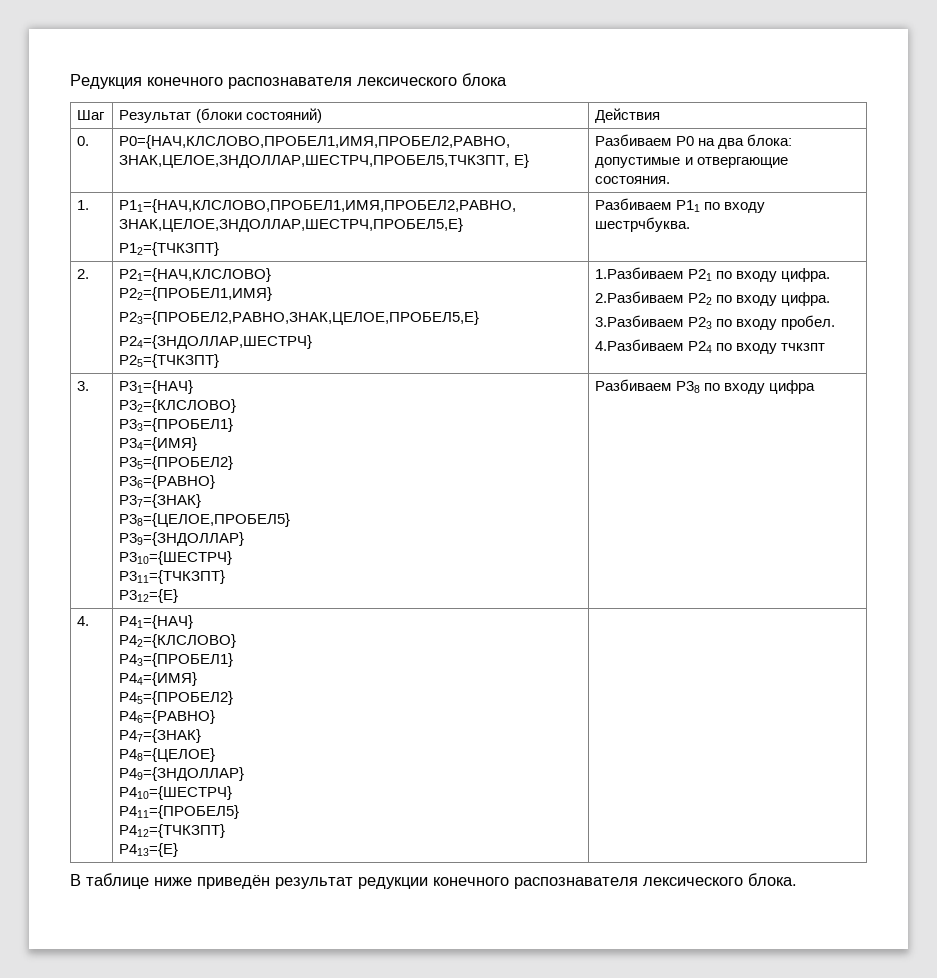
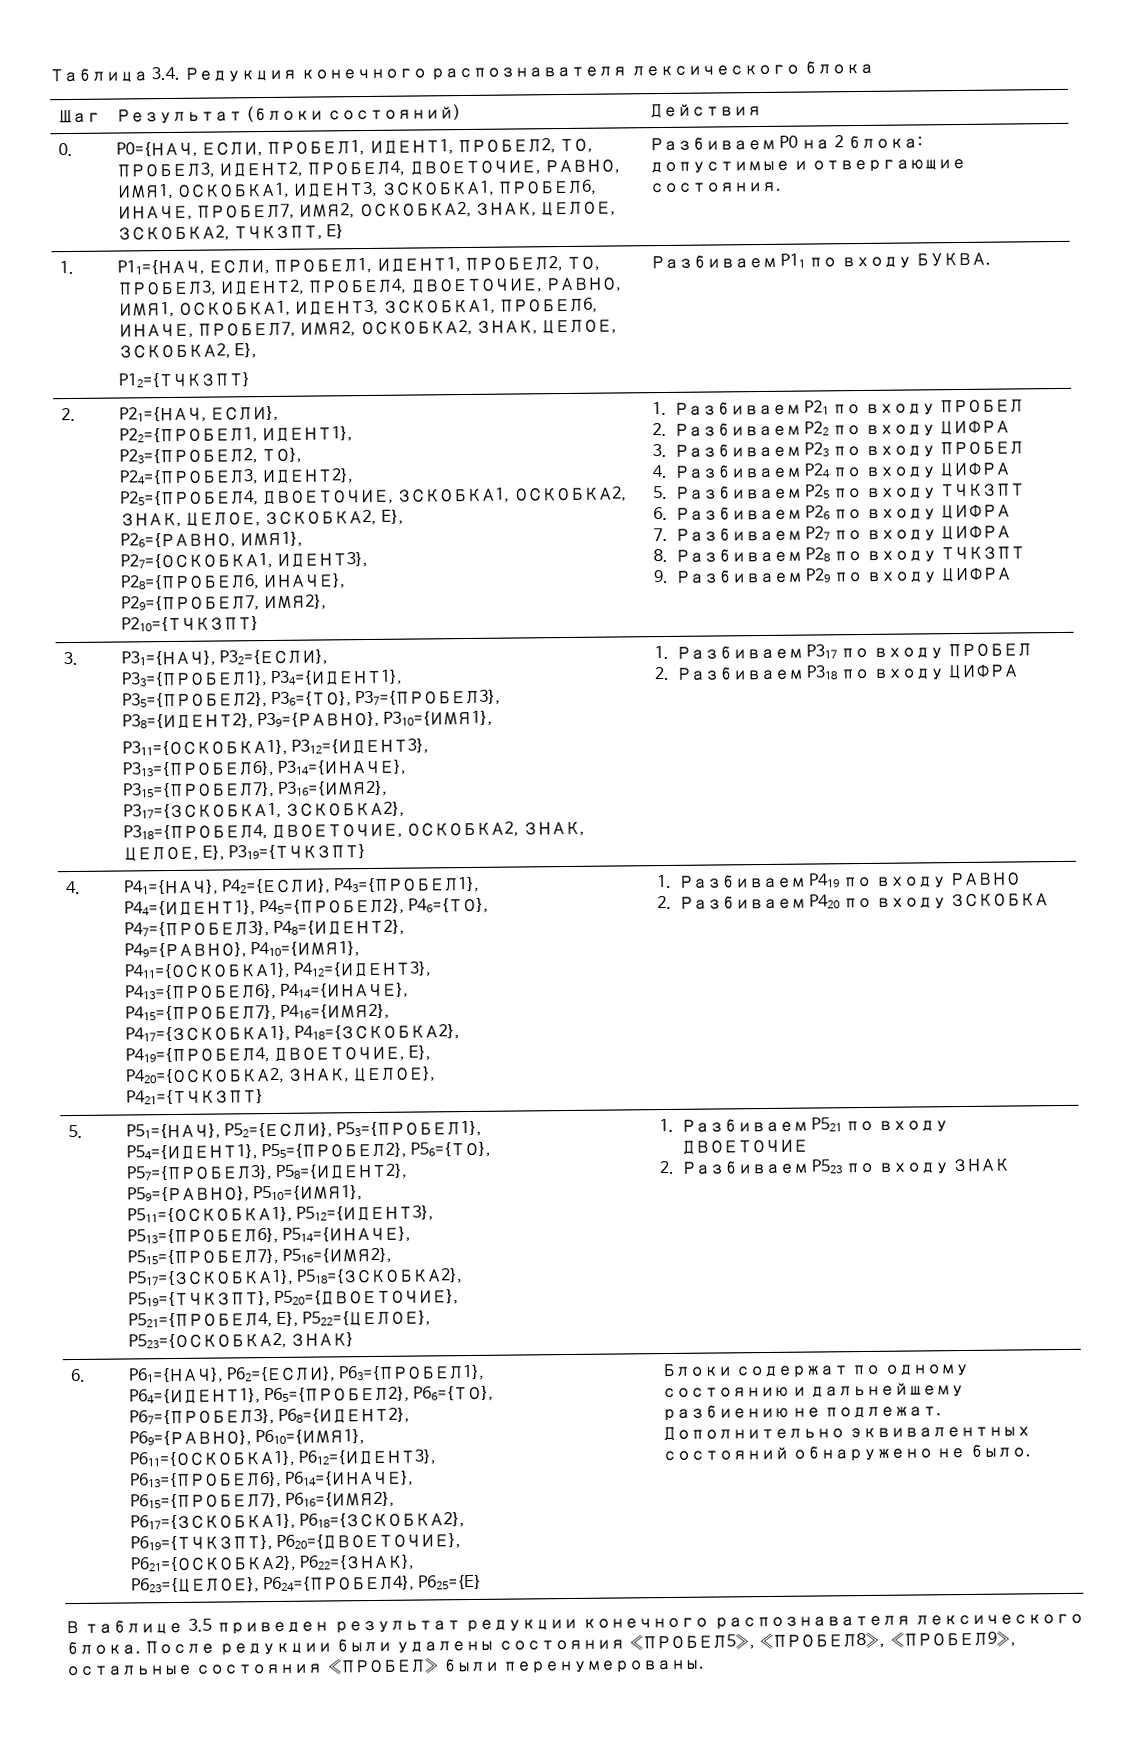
- Редукция конечного распознавателя лексического блока
+ Таблица 3.4. Редукция конечного распознавателя лексического блока
- 0. | P0={НАЧ,КЛСЛОВО,ПРОБЕЛ1,ИМЯ,ПРОБЕЛ2,РАВНО, ЗНАК,ЦЕЛОЕ,ЗНДОЛЛАР,ШЕСТРЧ,ПРОБЕЛ5,ТЧКЗПТ, E} | Разбиваем P0 на два блока: допустимые и отвергающие состояния.
+ 0. | P0={НАЧ, ЕСЛИ, ПРОБЕЛ1, ИДЕНТ1, ПРОБЕЛ2, ТО, ПРОБЕЛ3, ИДЕНТ2, ПРОБЕЛ4, ДВОЕТОЧИЕ, РАВНО, ИМЯ1, ОСКОБКА1, ИДЕНТ3, ЗСКОБКА1, ПРОБЕЛ6, ИНАЧЕ, ПРОБЕЛ7, ИМЯ2, ОСКОБКА2, ЗНАК, ЦЕЛОЕ, ЗСКОБКА2, ТЧКЗПТ, E} | Разбиваем P0 на 2 блока: допустимые и отвергающие состояния.
- 1. | P11={НАЧ,КЛСЛОВО,ПРОБЕЛ1,ИМЯ,ПРОБЕЛ2,РАВНО, ЗНАК,ЦЕЛОЕ,ЗНДОЛЛАР,ШЕСТРЧ,ПРОБЕЛ5,Е}
- P12={ТЧКЗПТ} | Разбиваем P11 по входу шестрчбуква.
+ 1. | P11={НАЧ, ЕСЛИ, ПРОБЕЛ1, ИДЕНТ1, ПРОБЕЛ2, ТО, ПРОБЕЛ3, ИДЕНТ2, ПРОБЕЛ4, ДВОЕТОЧИЕ, РАВНО, ИМЯ1, ОСКОБКА1, ИДЕНТ3, ЗСКОБКА1, ПРОБЕЛ6, ИНАЧЕ, ПРОБЕЛ7, ИМЯ2, ОСКОБКА2, ЗНАК, ЦЕЛОЕ, ЗСКОБКА2, E},
+ P12={ТЧКЗПТ} | Разбиваем P11 по входу БУКВА.
- P21={НАЧ,КЛСЛОВО}
- P22={ПРОБЕЛ1,ИМЯ}
- P23={ПРОБЕЛ2,РАВНО,ЗНАК,ЦЕЛОЕ,ПРОБЕЛ5,Е}
- P24={ЗНДОЛЛАР,ШЕСТРЧ}
- P25={ТЧКЗПТ} | 1.Разбиваем P21 по входу цифра.
- 2.Разбиваем P22 по входу цифра.
- 3.Разбиваем P23 по входу пробел.
- 4.Разбиваем P24 по входу тчкзпт
- 3. | P31={НАЧ}
- P32={КЛСЛОВО}
- P33={ПРОБЕЛ1}
- P34={ИМЯ}
- P35={ПРОБЕЛ2}
- P36={РАВНО}
- P37={ЗНАК}
- P38={ЦЕЛОЕ,ПРОБЕЛ5}
- P39={ЗНДОЛЛАР}
- P310={ШЕСТРЧ}
- P311={ТЧКЗПТ}
- P312={Е} | Разбиваем P38 по входу цифра
- 4. | P41={НАЧ}
- P42={КЛСЛОВО}
- P43={ПРОБЕЛ1}
- P44={ИМЯ}
- P45={ПРОБЕЛ2}
- P46={РАВНО}
- P47={ЗНАК}
- P48={ЦЕЛОЕ}
- P49={ЗНДОЛЛАР}
- P410={ШЕСТРЧ}
- P411={ПРОБЕЛ5}
- P412={ТЧКЗПТ}
- P413={Е} |
+ P21={НАЧ, ЕСЛИ},
+ P22={ПРОБЕЛ1, ИДЕНТ1},
+ P23={ПРОБЕЛ2, ТО},
+ P24={ПРОБЕЛ3, ИДЕНТ2},
+ P25={ПРОБЕЛ4, ДВОЕТОЧИЕ, ЗСКОБКА1, ОСКОБКА2, ЗНАК, ЦЕЛОЕ, ЗСКОБКА2, E},
+ P26={РАВНО, ИМЯ1},
+ P27={ОСКОБКА1, ИДЕНТ3},
+ P28={ПРОБЕЛ6, ИНАЧЕ},
+ P29={ПРОБЕЛ7, ИМЯ2},
+ P210={ТЧКЗПТ} | 1. Разбиваем P21 по входу ПРОБЕЛ
+ 2. Разбиваем P22 по входу ЦИФРА
+ 3. Разбиваем P23 по входу ПРОБЕЛ
+ 4. Разбиваем P24 по входу ЦИФРА
+ 5. Разбиваем P25 по входу ТЧКЗПТ
+ 6. Разбиваем P26 по входу ЦИФРА
+ 7. Разбиваем P27 по входу ЦИФРА
+ 8. Разбиваем P28 по входу ТЧКЗПТ
+ 9. Разбиваем P29 по входу ЦИФРА
+ 3. | P31={НАЧ}, P32={ЕСЛИ},
+ P33={ПРОБЕЛ1}, P34={ИДЕНТ1},
+ P35={ПРОБЕЛ2}, P36={ТО}, P37={ПРОБЕЛ3},
+ P38={ИДЕНТ2}, P39={РАВНО}, P310={ИМЯ1},
+ P311={ОСКОБКА1}, P312={ИДЕНТ3},
+ P313={ПРОБЕЛ6}, P314={ИНАЧЕ},
+ P315={ПРОБЕЛ7}, P316={ИМЯ2},
+ P317={ЗСКОБКА1, ЗСКОБКА2},
+ P318={ПРОБЕЛ4, ДВОЕТОЧИЕ, ОСКОБКА2, ЗНАК, ЦЕЛОЕ, E}, P319={ТЧКЗПТ} | 1. Разбиваем P317 по входу ПРОБЕЛ
+ 2. Разбиваем P318 по входу ЦИФРА
+ 4. | P41={НАЧ}, P42={ЕСЛИ}, P43={ПРОБЕЛ1},
+ P44={ИДЕНТ1}, P45={ПРОБЕЛ2}, P46={ТО},
+ P47={ПРОБЕЛ3}, P48={ИДЕНТ2},
+ P49={РАВНО}, P410={ИМЯ1},
+ P411={ОСКОБКА1}, P412={ИДЕНТ3},
+ P413={ПРОБЕЛ6}, P414={ИНАЧЕ},
+ P415={ПРОБЕЛ7}, P416={ИМЯ2},
+ P417={ЗСКОБКА1}, P418={ЗСКОБКА2},
+ P419={ПРОБЕЛ4, ДВОЕТОЧИЕ, E},
+ P420={ОСКОБКА2, ЗНАК, ЦЕЛОЕ},
+ P421={ТЧКЗПТ} | 1. Разбиваем P419 по входу РАВНО
+ 2. Разбиваем P420 по входу ЗСКОБКА
+ 5. | P51={НАЧ}, P52={ЕСЛИ}, P53={ПРОБЕЛ1},
+ P54={ИДЕНТ1}, P55={ПРОБЕЛ2}, P56={ТО},
+ P57={ПРОБЕЛ3}, P58={ИДЕНТ2},
+ P59={РАВНО}, P510={ИМЯ1},
+ P511={ОСКОБКА1}, P512={ИДЕНТ3},
+ P513={ПРОБЕЛ6}, P514={ИНАЧЕ},
+ P515={ПРОБЕЛ7}, P516={ИМЯ2},
+ P517={ЗСКОБКА1}, P518={ЗСКОБКА2},
+ P519={ТЧКЗПТ}, P520={ДВОЕТОЧИЕ},
+ P521={ПРОБЕЛ4, E}, P522={ЦЕЛОЕ},
+ P523={ОСКОБКА2, ЗНАК} | 1. Разбиваем P521 по входу ДВОЕТОЧИЕ
+ 2. Разбиваем P523 по входу ЗНАК
+ 6. | P61={НАЧ}, P62={ЕСЛИ}, P63={ПРОБЕЛ1},
+ P64={ИДЕНТ1}, P65={ПРОБЕЛ2}, P66={ТО},
+ P67={ПРОБЕЛ3}, P68={ИДЕНТ2},
+ P69={РАВНО}, P610={ИМЯ1},
+ P611={ОСКОБКА1}, P612={ИДЕНТ3},
+ P613={ПРОБЕЛ6}, P614={ИНАЧЕ},
+ P615={ПРОБЕЛ7}, P616={ИМЯ2},
+ P617={ЗСКОБКА1}, P618={ЗСКОБКА2},
+ P619={ТЧКЗПТ}, P620={ДВОЕТОЧИЕ},
+ P621={ОСКОБКА2}, P622={ЗНАК},
+ P623={ЦЕЛОЕ}, P624={ПРОБЕЛ4}, P625={E} | Блоки содержат по одному состоянию и дальнейшему разбиению не подлежат. Дополнительно эквивалентных состояний обнаружено не было.
- В таблице ниже приведён результат редукции конечного распознавателя лексического блока.
+ В таблице 3.5 приведен результат редукции конечного распознавателя лексического блока.
+ После редукции были удалены состояния «ПРОБЕЛ5», «ПРОБЕЛ8», «ПРОБЕЛ9», остальные состояния «ПРОБЕЛ» были перенумерованы.

